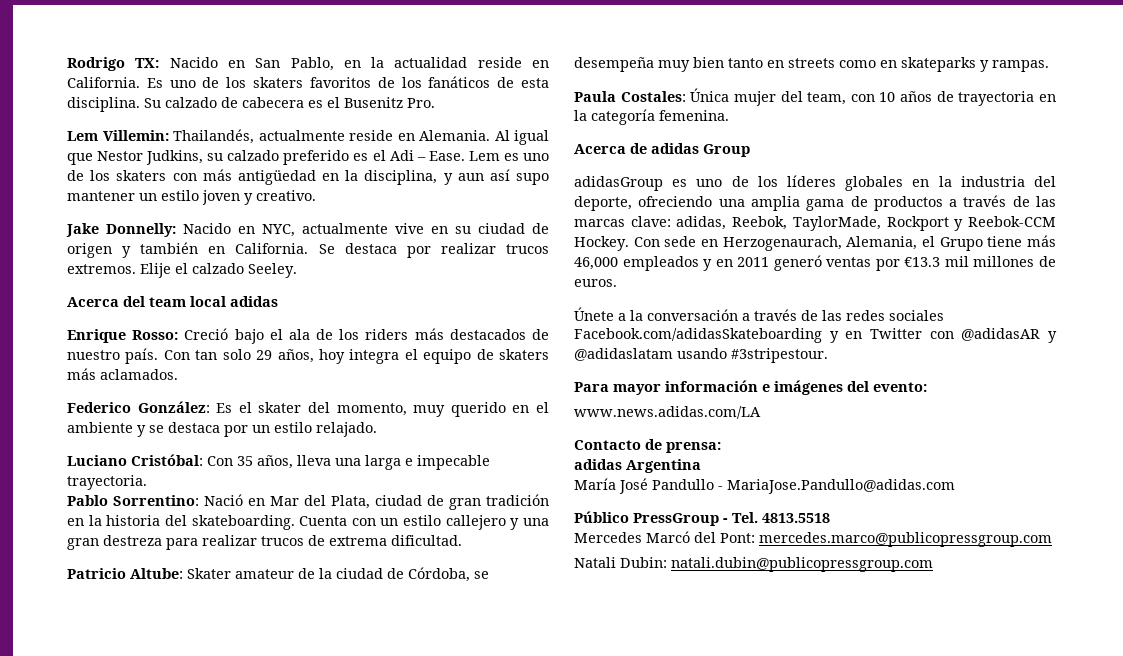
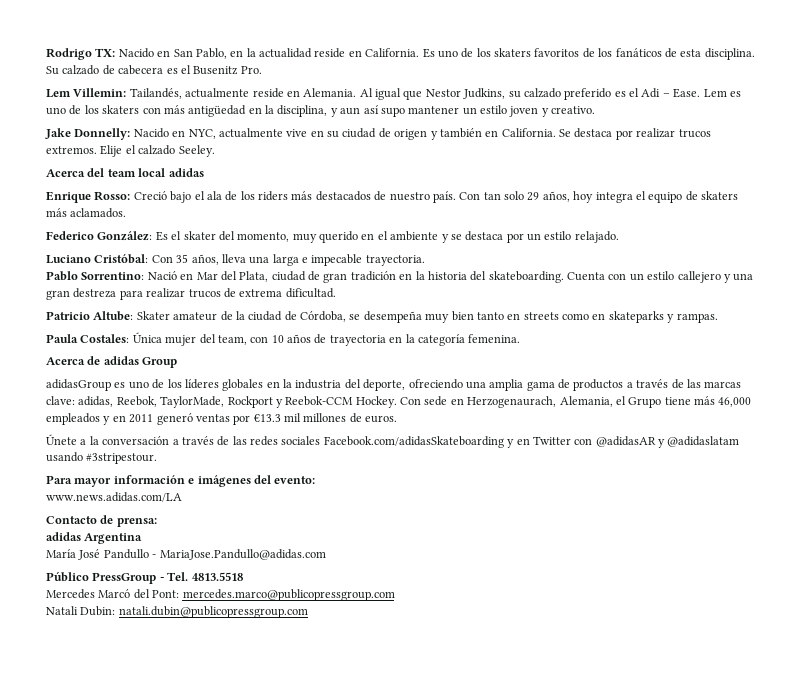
- Lem Villemin: Thailandés, actualmente reside en Alemania.
+ Lem Villemin: Tailandés, actualmente reside en Alemania.

